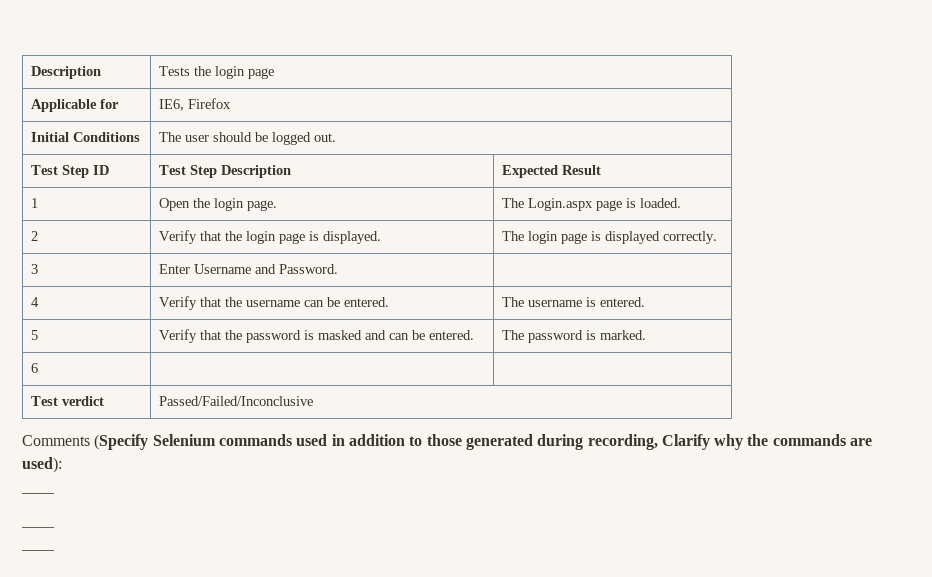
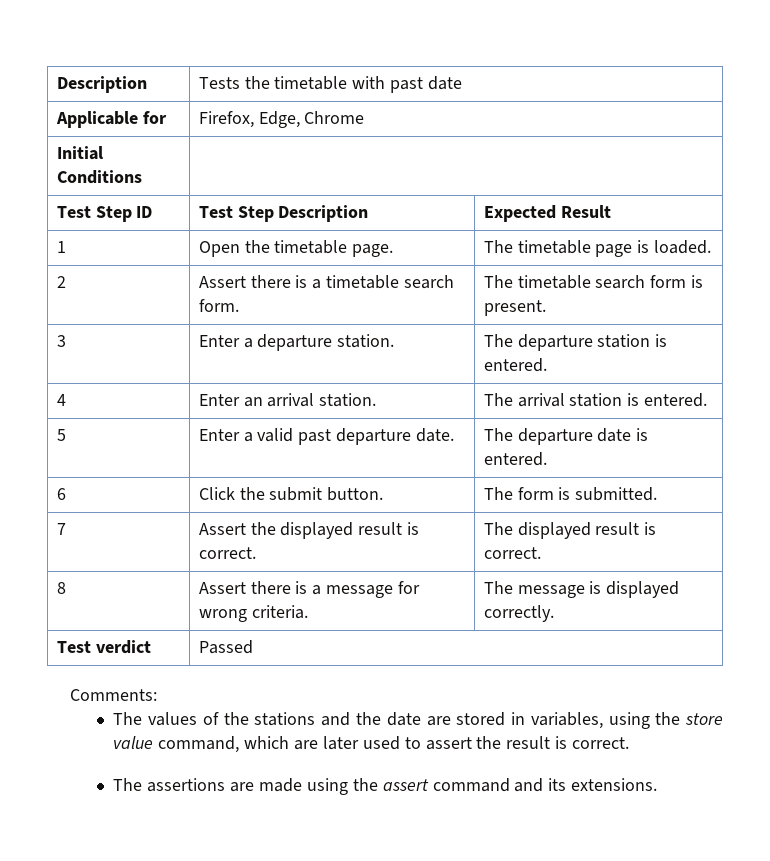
- Description | Tests the login page
+ Description | Tests the timetable with past date
- Applicable for | IE6, Firefox
+ Applicable for | Firefox, Edge, Chrome
- Initial Conditions | The user should be logged out.
+ Initial Conditions |
- 1 | Open the login page. | The Login.aspx page is loaded.
+ 1 | Open the timetable page. | The timetable page is loaded.
- 2 | Verify that the login page is displayed. | The login page is displayed correctly.
- 3 | Enter Username and Password. |
- 4 | Verify that the username can be entered. | The username is entered.
+ 2 | Assert there is a timetable search form. | The timetable search form is present.
+ 3 | Enter a departure station. | The departure station is entered.
+ 4 | Enter an arrival station. | The arrival station is entered.
- 5 | Verify that the password is masked and can be entered. | The password is marked.
- 6 | |
- Test verdict | Passed/Failed/Inconclusive
- Comments (Specify Selenium commands used in addition to those generated during recording, Clarify why the commands are used):
- ____
- ____
- ____
+ 5 | Enter a valid past departure date. | The departure date is entered.
+ 6 | Click the submit button. | The form is submitted.
+ 7 | Assert the displayed result is correct. | The displayed result is correct.
+ 8 | Assert there is a message for wrong criteria. | The message is displayed correctly.
+ Test verdict | Passed
+ Comments:
+ The values of the stations and the date are stored in variables, using the store value command, which are later used to assert the result is correct.
+ The assertions are made using the assert command and its extensions.

